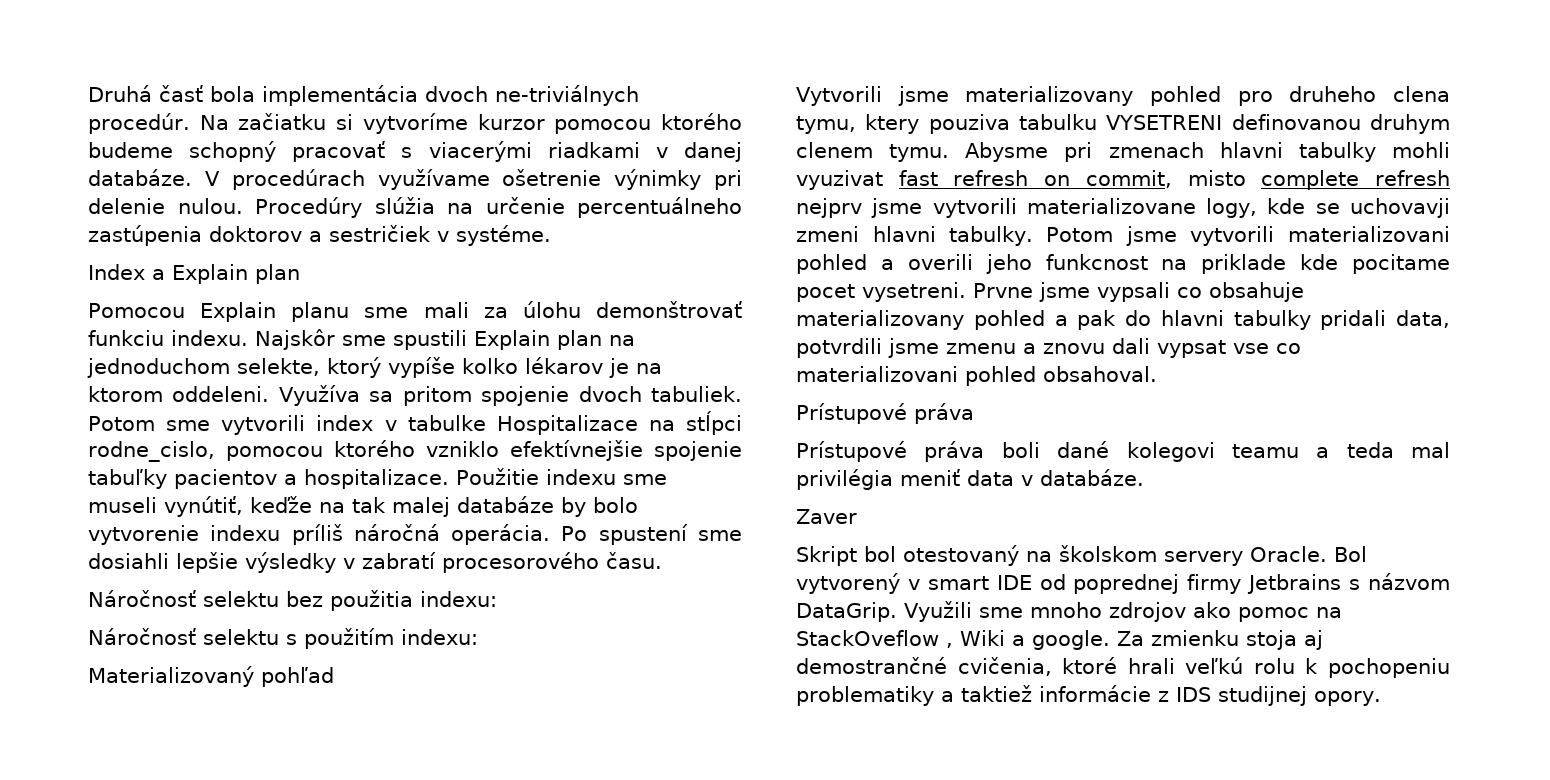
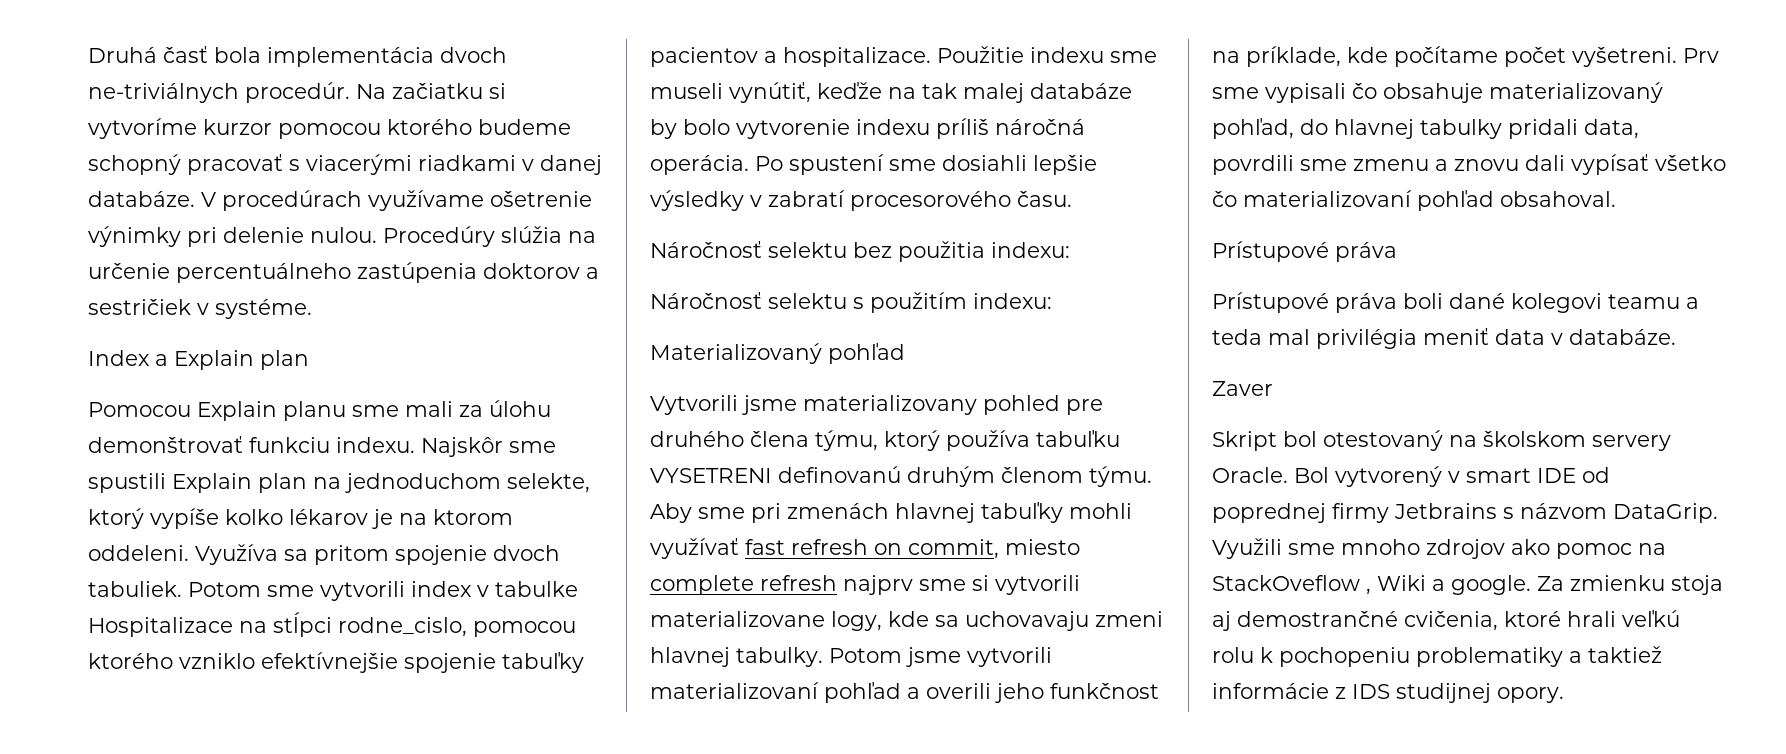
- Vytvorili jsme materializovany pohled pro druheho clena tymu, ktery pouziva tabulku VYSETRENI definovanou druhym clenem tymu. Abysme pri zmenach hlavni tabulky mohli vyuzivat fast refresh on commit, misto complete refresh nejprv jsme vytvorili materializovane logy, kde se uchovavji zmeni hlavni tabulky.
+ Vytvorili jsme materializovany pohled pre druhého člena týmu, ktorý používa tabuľku VYSETRENI definovanú druhým členom týmu. Aby sme pri zmenách hlavnej tabuľky mohli využívať fast refresh on commit, miesto complete refresh najprv sme si vytvorili materializovane logy, kde sa uchovavaju zmeni hlavnej tabulky.
- Potom jsme vytvorili materializovani pohled a overili jeho funkcnost na priklade kde pocitame pocet vysetreni. Prvne jsme vypsali co obsahuje materializovany pohled a pak do hlavni tabulky pridali data, potvrdili jsme zmenu a znovu dali vypsat vse co materializovani pohled obsahoval.
+ Potom jsme vytvorili materializovaní pohľad a overili jeho funkčnost na príklade, kde počítame počet vyšetreni. Prv sme vypisali čo obsahuje materializovaný pohľad, do hlavnej tabulky pridali data, povrdili sme zmenu a znovu dali vypísať všetko čo materializovaní pohľad obsahoval.

